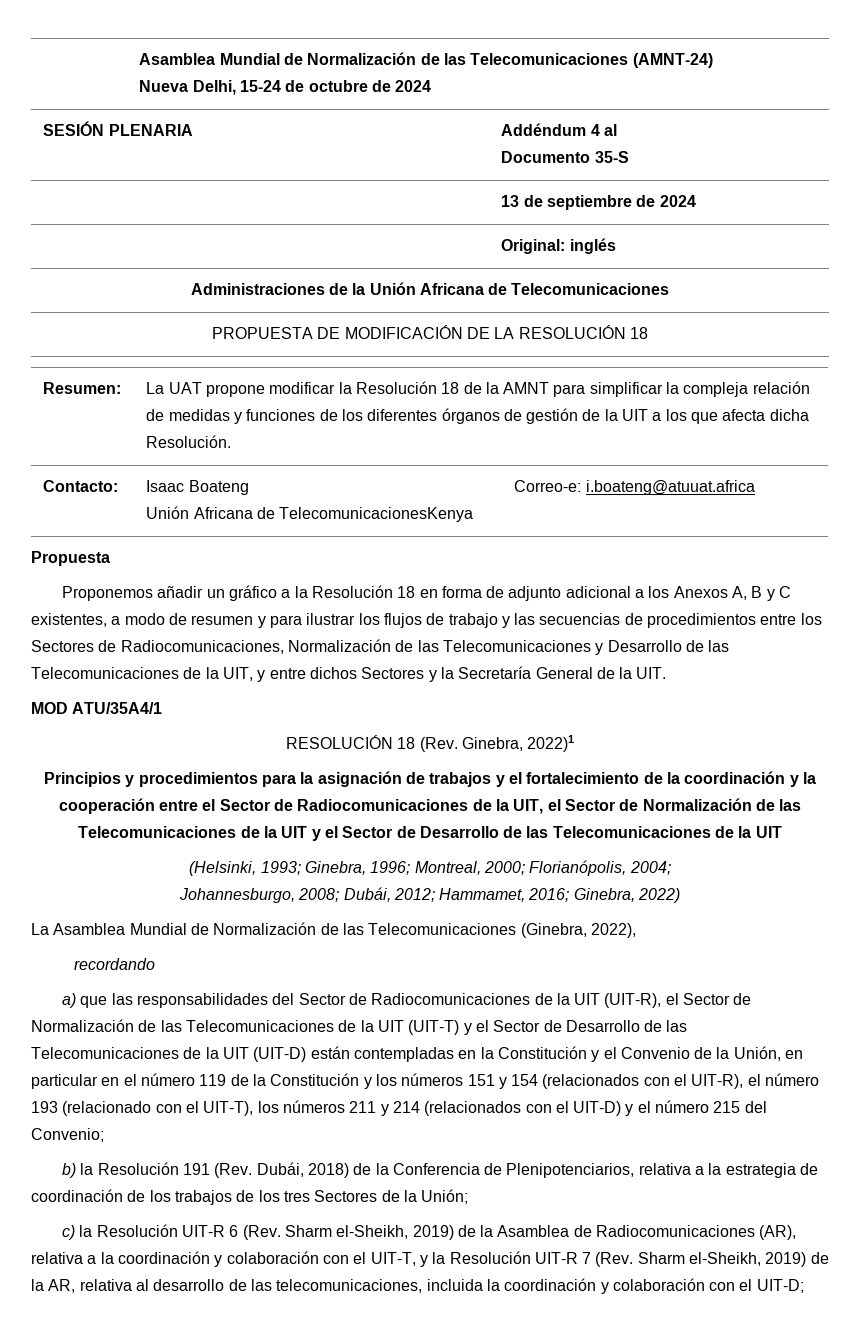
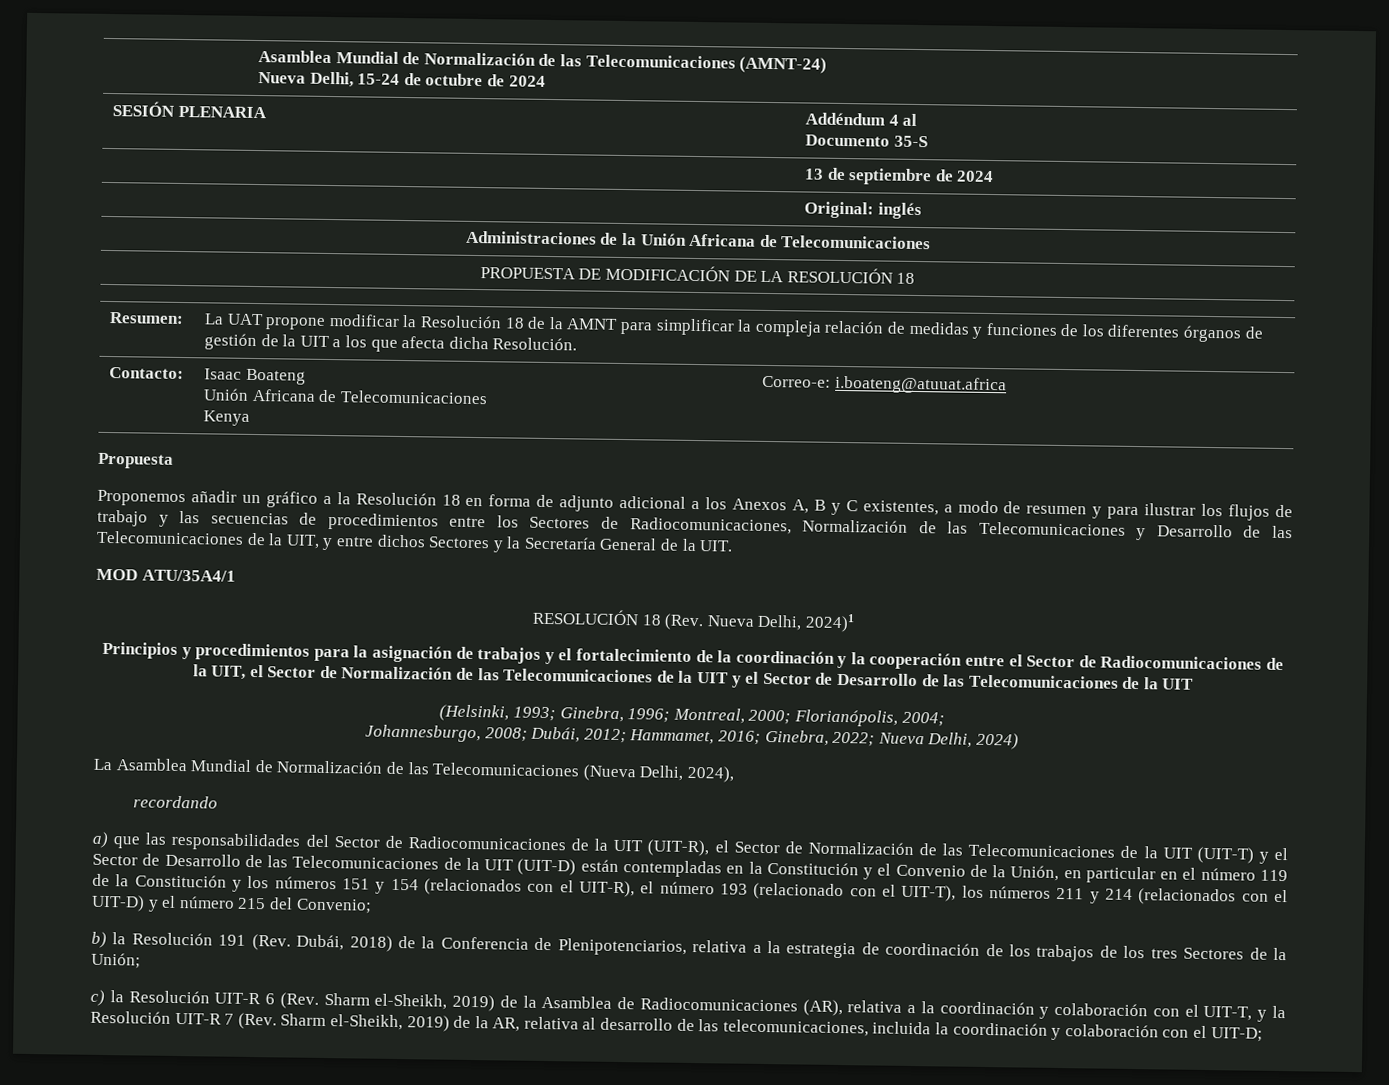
  Contacto: | Isaac Boateng
- Unión Africana de TelecomunicacionesKenya | Correo-e: i.boateng@atuuat.africa
+ Unión Africana de Telecomunicaciones
+ Kenya | Correo-e: i.boateng@atuuat.africa
- RESOLUCIÓN 18 (Rev. Ginebra, 2022)1
+ RESOLUCIÓN 18 (Rev. Nueva Delhi, 2024)1
- Johannesburgo, 2008; Dubái, 2012; Hammamet, 2016; Ginebra, 2022)
+ Johannesburgo, 2008; Dubái, 2012; Hammamet, 2016; Ginebra, 2022; Nueva Delhi, 2024)
- La Asamblea Mundial de Normalización de las Telecomunicaciones (Ginebra, 2022),
+ La Asamblea Mundial de Normalización de las Telecomunicaciones (Nueva Delhi, 2024),

